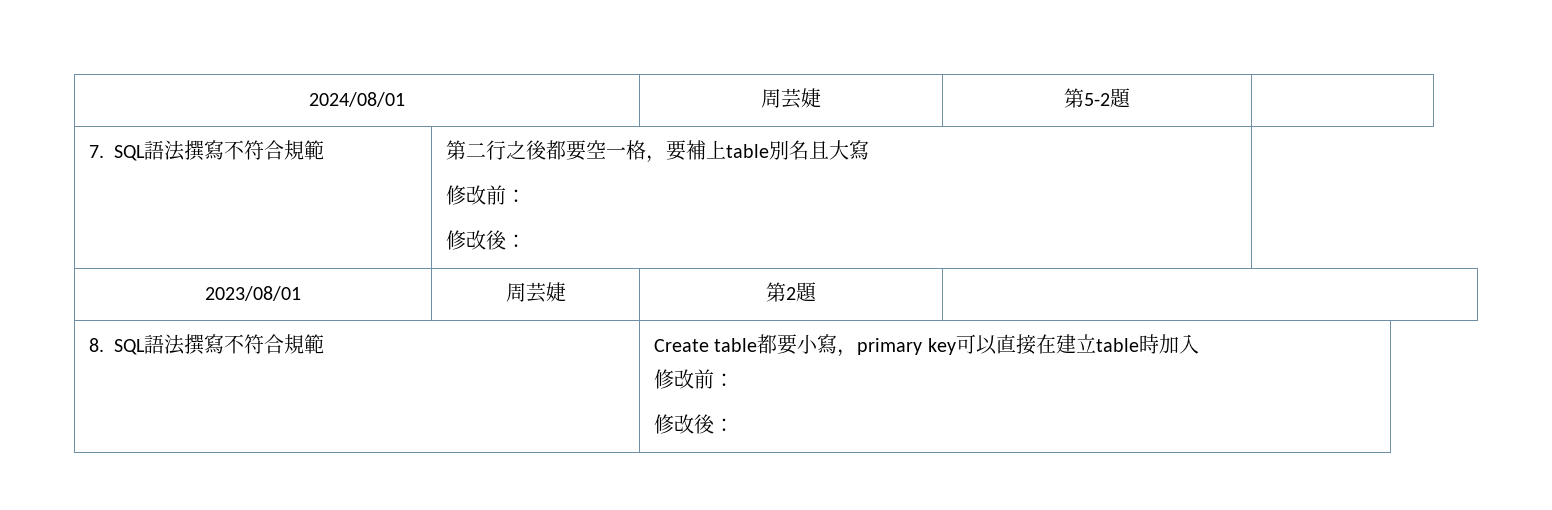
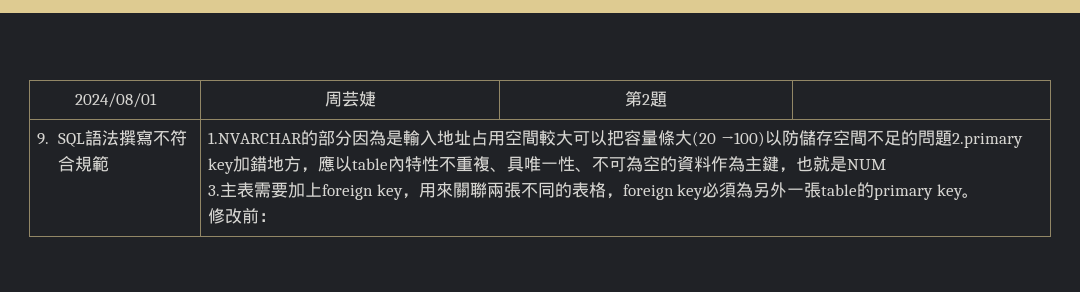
- 2024/08/01 | 周芸婕 | 第5-2題 |
- 7. SQL語法撰寫不符合規範 | 第二行之後都要空一格，要補上table別名且大寫
- 修改前：
- 修改後：
- 2023/08/01 | 周芸婕 | 第2題 |
+ 2024/08/01 | 周芸婕 | 第2題 |
- 8. SQL語法撰寫不符合規範 | Create table都要小寫，primary key可以直接在建立table時加入
+ 9. SQL語法撰寫不符合規範 | 1.NVARCHAR的部分因為是輸入地址占用空間較大可以把容量條大(20 →100)以防儲存空間不足的問題2.primary key加錯地方，應以table內特性不重複、具唯一性、不可為空的資料作為主鍵，也就是NUM
+ 3.主表需要加上foreign key，用來關聯兩張不同的表格，foreign key必須為另外一張table的primary key。
  修改前：
- 修改後：

